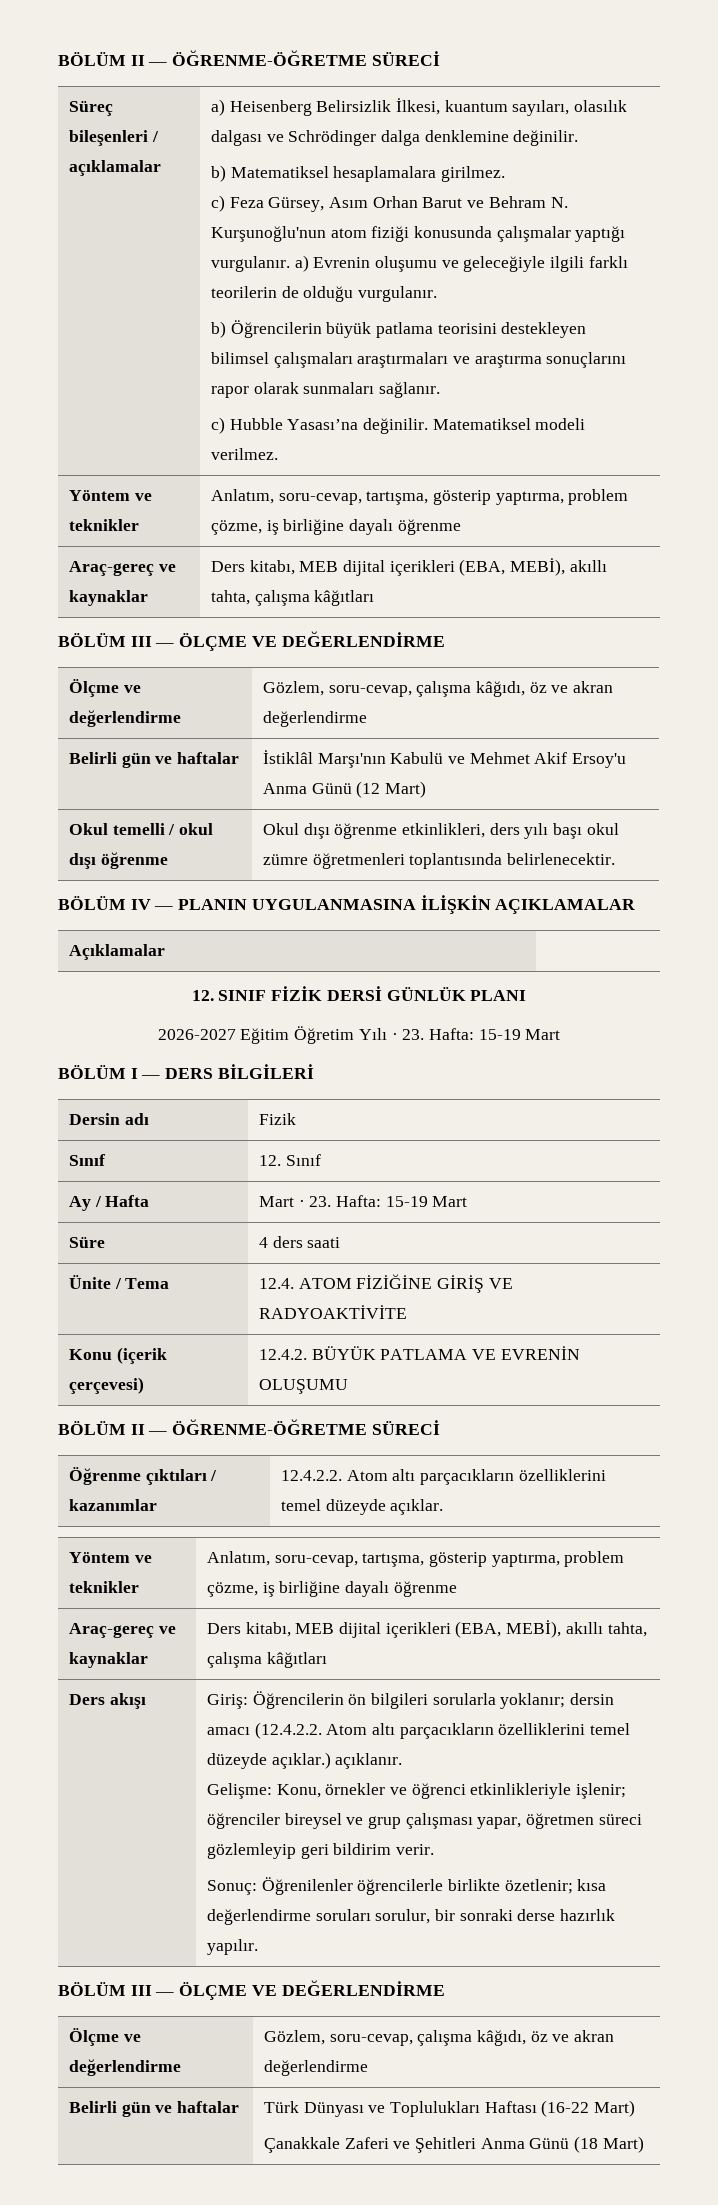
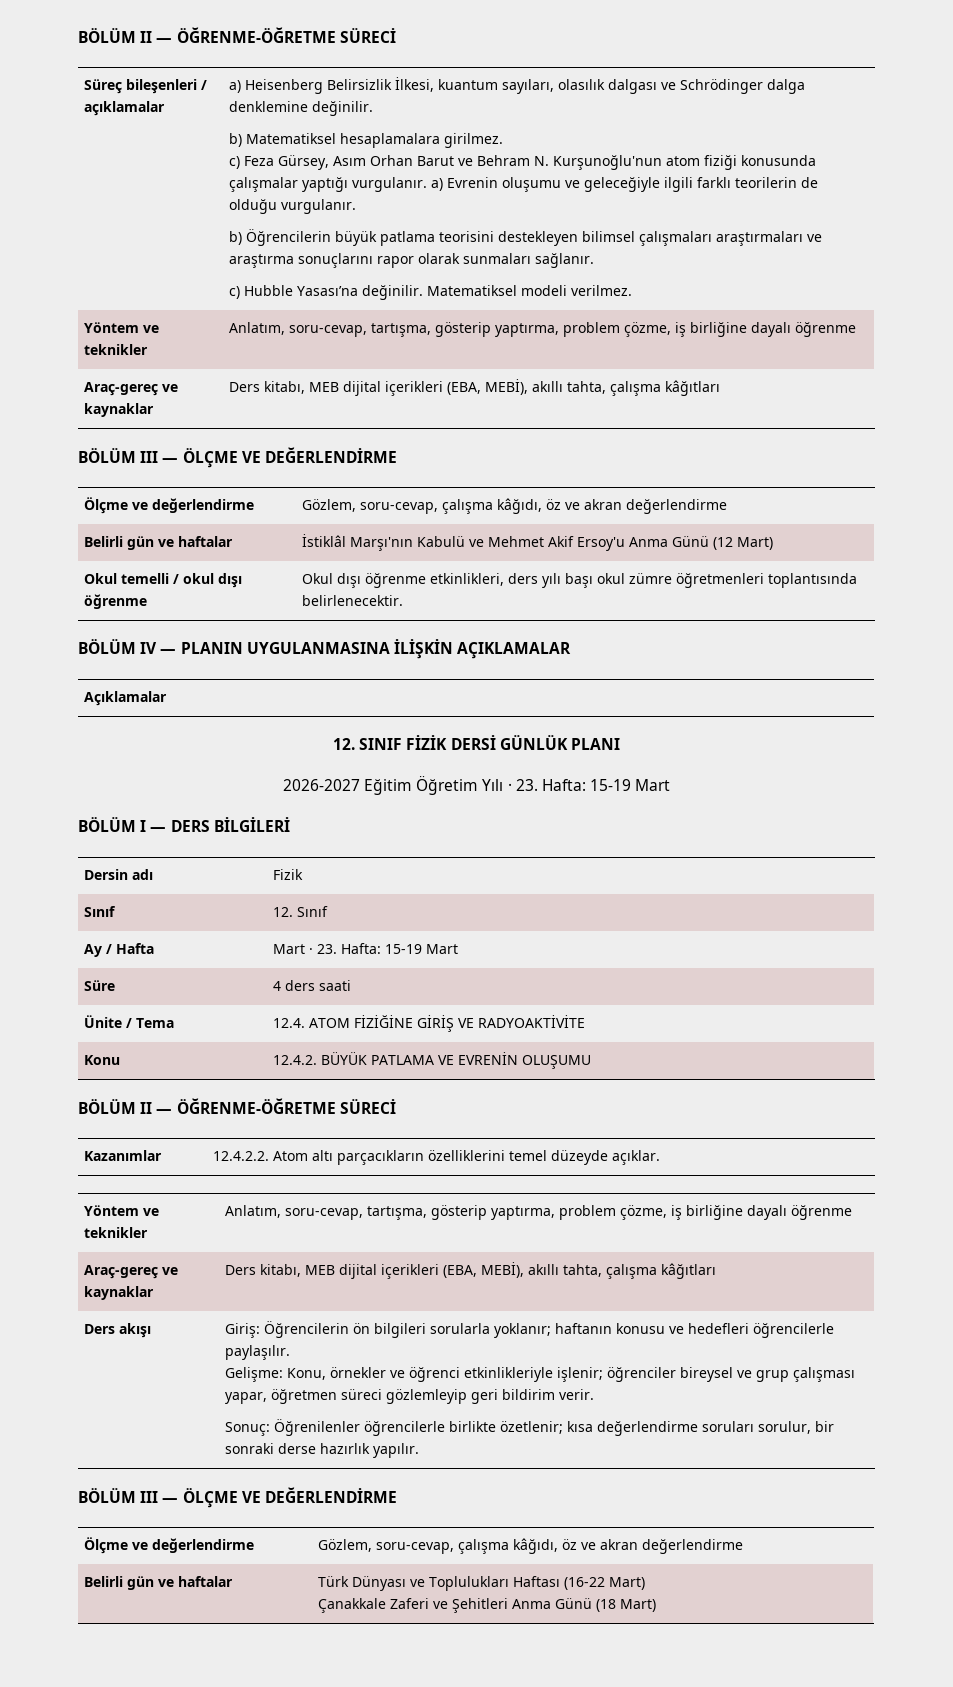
- Konu (içerik çerçevesi) | 12.4.2. BÜYÜK PATLAMA VE EVRENİN OLUŞUMU
+ Konu | 12.4.2. BÜYÜK PATLAMA VE EVRENİN OLUŞUMU
- Öğrenme çıktıları / kazanımlar | 12.4.2.2. Atom altı parçacıkların özelliklerini temel düzeyde açıklar.
+ Kazanımlar | 12.4.2.2. Atom altı parçacıkların özelliklerini temel düzeyde açıklar.
- Giriş: Öğrencilerin ön bilgileri sorularla yoklanır; dersin amacı (12.4.2.2. Atom altı parçacıkların özelliklerini temel düzeyde açıklar.) açıklanır.
+ Giriş: Öğrencilerin ön bilgileri sorularla yoklanır; haftanın konusu ve hedefleri öğrencilerle paylaşılır.

